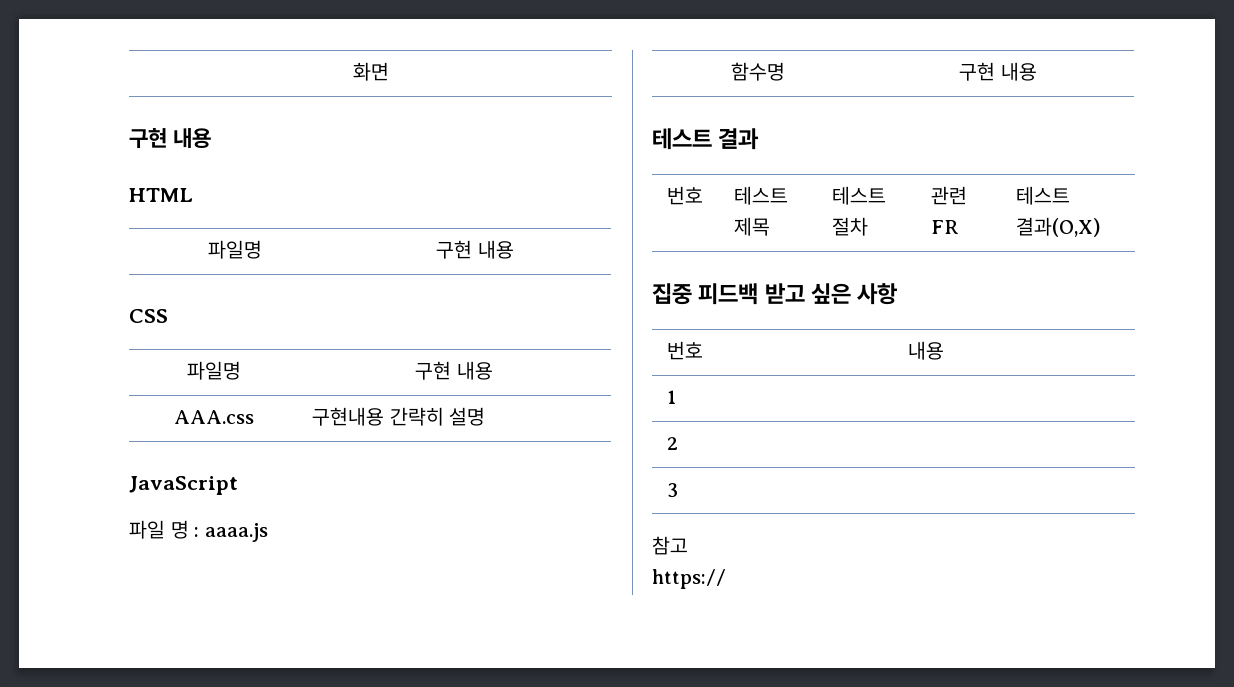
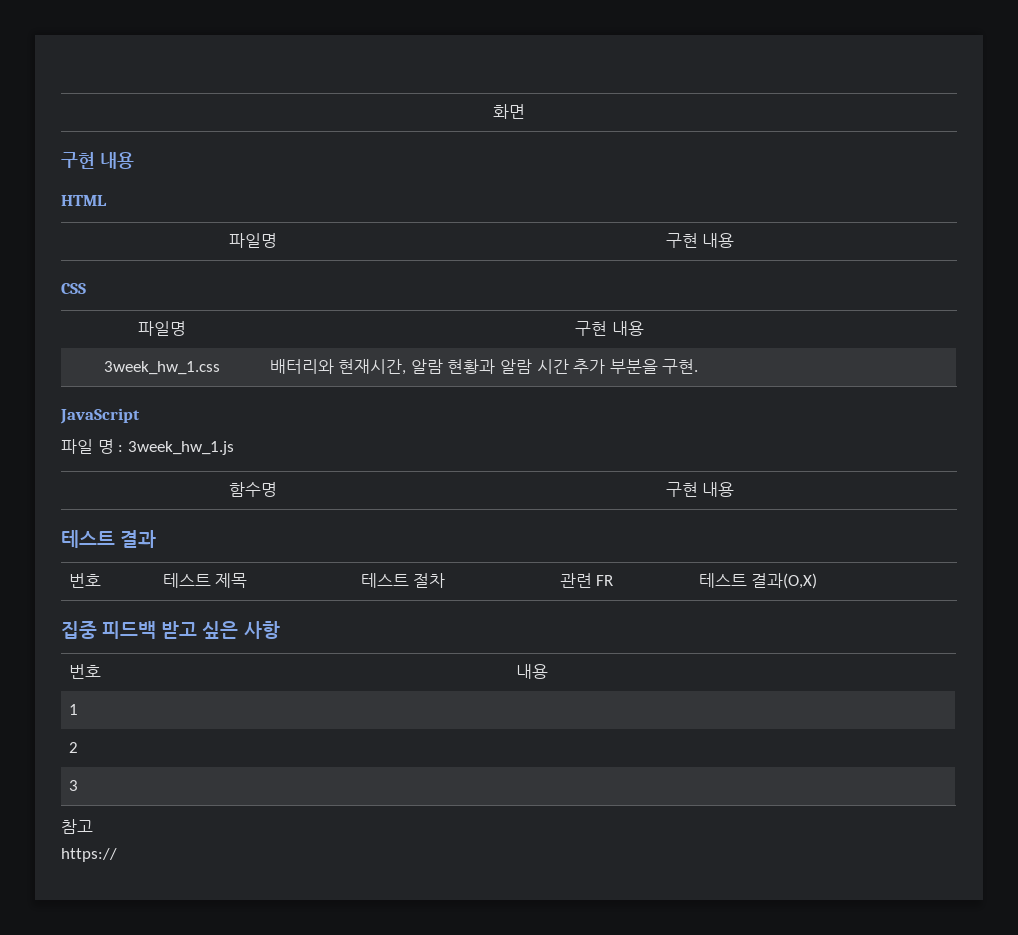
- AAA.css | 구현내용 간략히 설명
+ 3week_hw_1.css | 배터리와 현재시간, 알람 현황과 알람 시간 추가 부분을 구현.
- 파일 명 : aaaa.js
+ 파일 명 : 3week_hw_1.js

